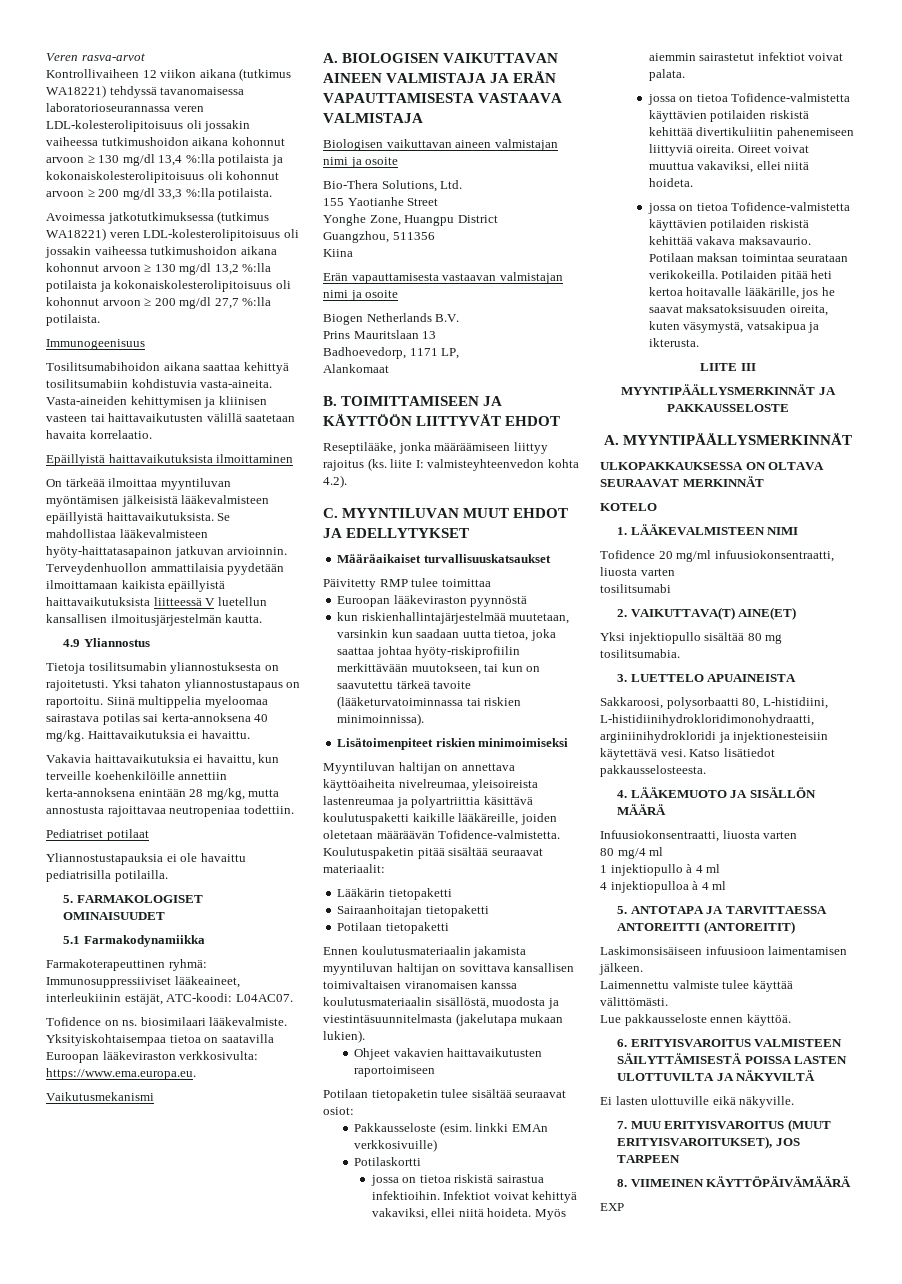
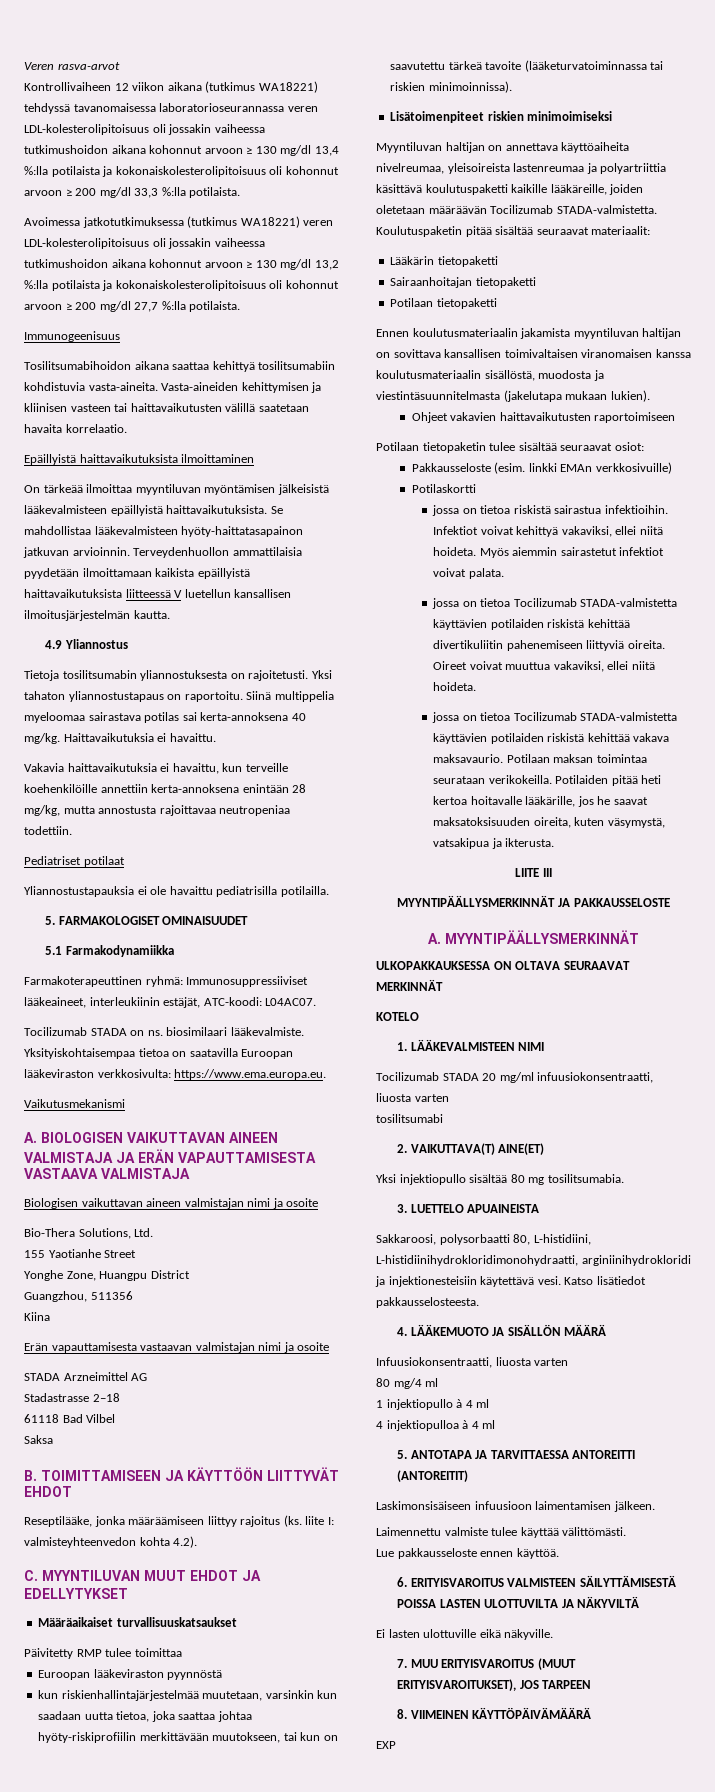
- Tofidence on ns. biosimilaari lääkevalmiste.
+ Tocilizumab STADA on ns. biosimilaari lääkevalmiste.
- Biogen Netherlands B.V.
- Prins Mauritslaan 13
- Badhoevedorp, 1171 LP,
- Alankomaat
+ STADA Arzneimittel AG
+ Stadastrasse 2–18
+ 61118 Bad Vilbel
+ Saksa
- Myyntiluvan haltijan on annettava käyttöaiheita nivelreumaa, yleisoireista lastenreumaa ja polyartriittia käsittävä koulutuspaketti kaikille lääkäreille, joiden oletetaan määräävän Tofidence-valmistetta.
+ Myyntiluvan haltijan on annettava käyttöaiheita nivelreumaa, yleisoireista lastenreumaa ja polyartriittia käsittävä koulutuspaketti kaikille lääkäreille, joiden oletetaan määräävän Tocilizumab STADA-valmistetta.
- jossa on tietoa Tofidence-valmistetta käyttävien potilaiden riskistä kehittää divertikuliitin pahenemiseen liittyviä oireita.
+ jossa on tietoa Tocilizumab STADA-valmistetta käyttävien potilaiden riskistä kehittää divertikuliitin pahenemiseen liittyviä oireita.
- jossa on tietoa Tofidence-valmistetta käyttävien potilaiden riskistä kehittää vakava maksavaurio.
+ jossa on tietoa Tocilizumab STADA-valmistetta käyttävien potilaiden riskistä kehittää vakava maksavaurio.
- Tofidence 20 mg/ml infuusiokonsentraatti, liuosta varten
+ Tocilizumab STADA 20 mg/ml infuusiokonsentraatti, liuosta varten

